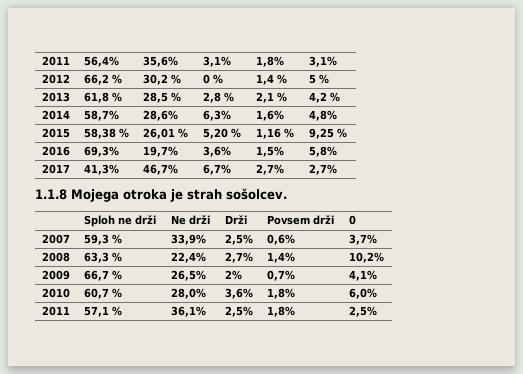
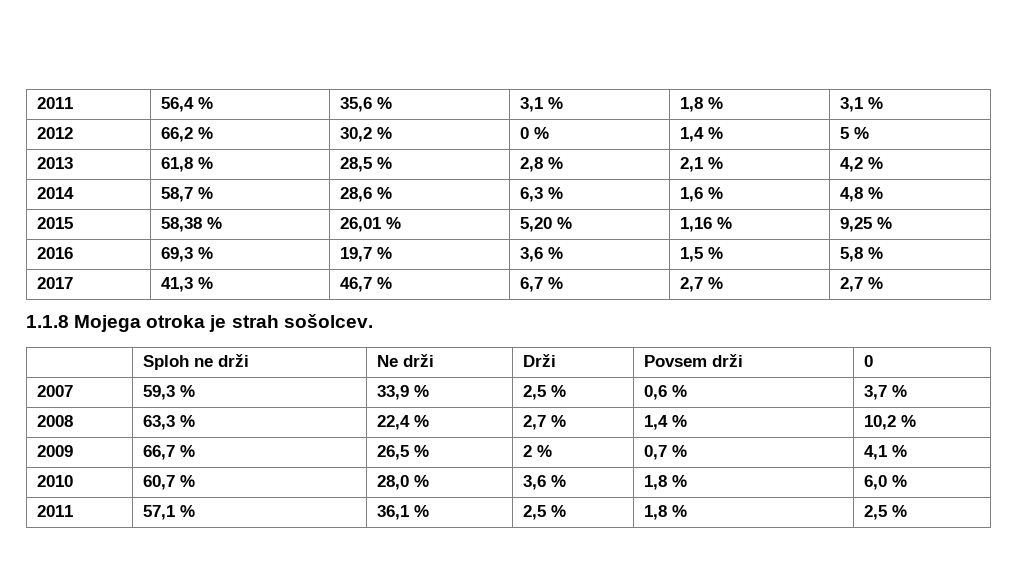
- 2011 | 56,4% | 35,6% | 3,1% | 1,8% | 3,1%
+ 2011 | 56,4 % | 35,6 % | 3,1 % | 1,8 % | 3,1 %
- 2014 | 58,7% | 28,6% | 6,3% | 1,6% | 4,8%
+ 2014 | 58,7 % | 28,6 % | 6,3 % | 1,6 % | 4,8 %
- 2016 | 69,3% | 19,7% | 3,6% | 1,5% | 5,8%
- 2017 | 41,3% | 46,7% | 6,7% | 2,7% | 2,7%
+ 2016 | 69,3 % | 19,7 % | 3,6 % | 1,5 % | 5,8 %
+ 2017 | 41,3 % | 46,7 % | 6,7 % | 2,7 % | 2,7 %
- 2007 | 59,3 % | 33,9% | 2,5% | 0,6% | 3,7%
- 2008 | 63,3 % | 22,4% | 2,7% | 1,4% | 10,2%
- 2009 | 66,7 % | 26,5% | 2% | 0,7% | 4,1%
- 2010 | 60,7 % | 28,0% | 3,6% | 1,8% | 6,0%
- 2011 | 57,1 % | 36,1% | 2,5% | 1,8% | 2,5%
+ 2007 | 59,3 % | 33,9 % | 2,5 % | 0,6 % | 3,7 %
+ 2008 | 63,3 % | 22,4 % | 2,7 % | 1,4 % | 10,2 %
+ 2009 | 66,7 % | 26,5 % | 2 % | 0,7 % | 4,1 %
+ 2010 | 60,7 % | 28,0 % | 3,6 % | 1,8 % | 6,0 %
+ 2011 | 57,1 % | 36,1 % | 2,5 % | 1,8 % | 2,5 %

